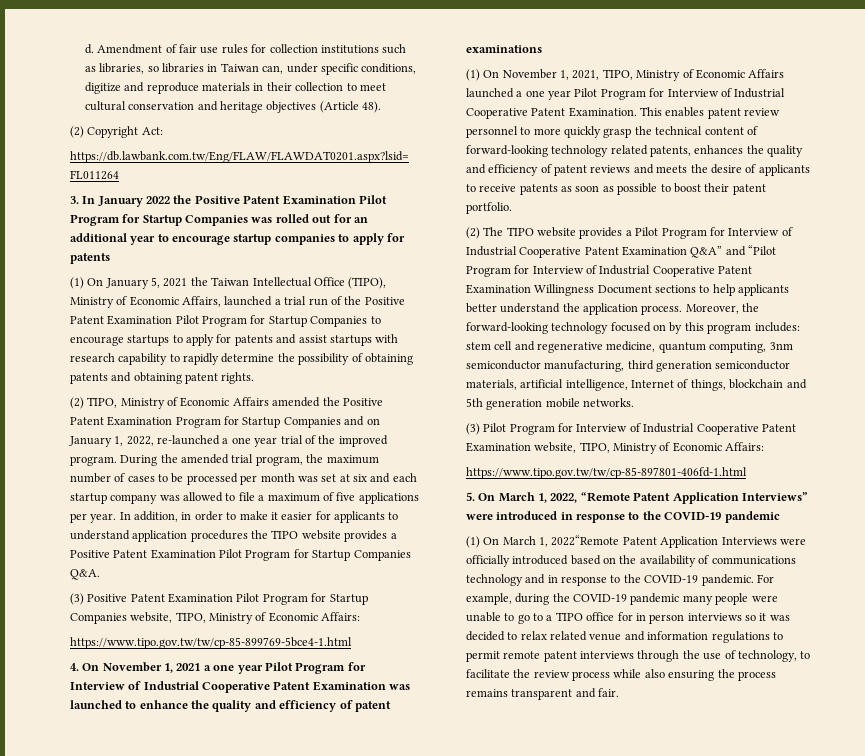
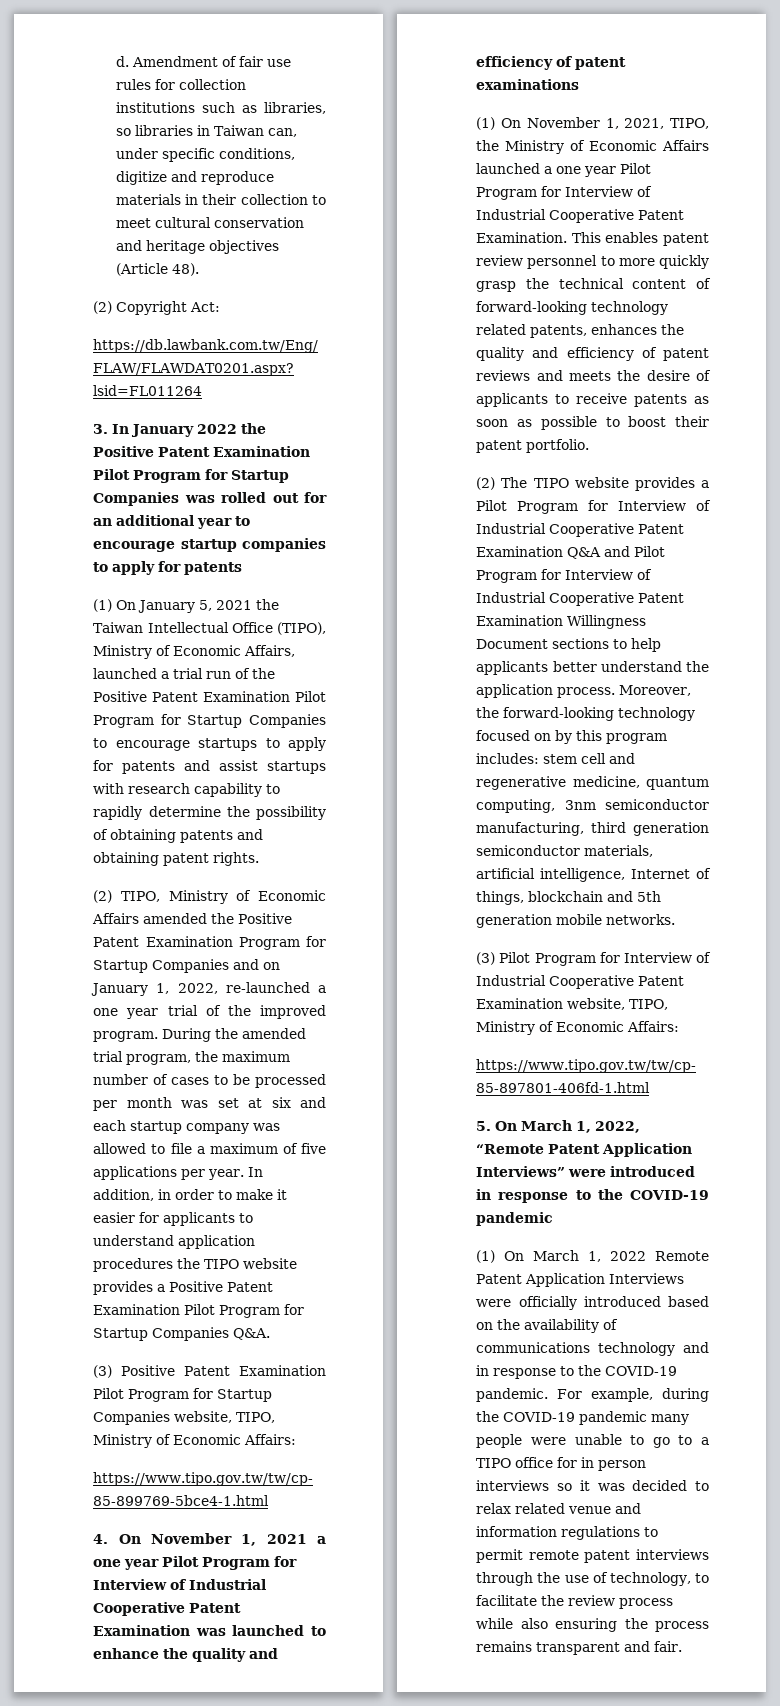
- (1) On November 1, 2021, TIPO, Ministry of Economic Affairs launched a one year Pilot Program for Interview of Industrial Cooperative Patent Examination.
+ (1) On November 1, 2021, TIPO, the Ministry of Economic Affairs launched a one year Pilot Program for Interview of Industrial Cooperative Patent Examination.
- (2) The TIPO website provides a Pilot Program for Interview of Industrial Cooperative Patent Examination Q&A” and “Pilot Program for Interview of Industrial Cooperative Patent Examination Willingness Document sections to help applicants better understand the application process.
+ (2) The TIPO website provides a Pilot Program for Interview of Industrial Cooperative Patent Examination Q&A and Pilot Program for Interview of Industrial Cooperative Patent Examination Willingness Document sections to help applicants better understand the application process.
- (1) On March 1, 2022“Remote Patent Application Interviews were officially introduced based on the availability of communications technology and in response to the COVID-19 pandemic.
+ (1) On March 1, 2022 Remote Patent Application Interviews were officially introduced based on the availability of communications technology and in response to the COVID-19 pandemic.

